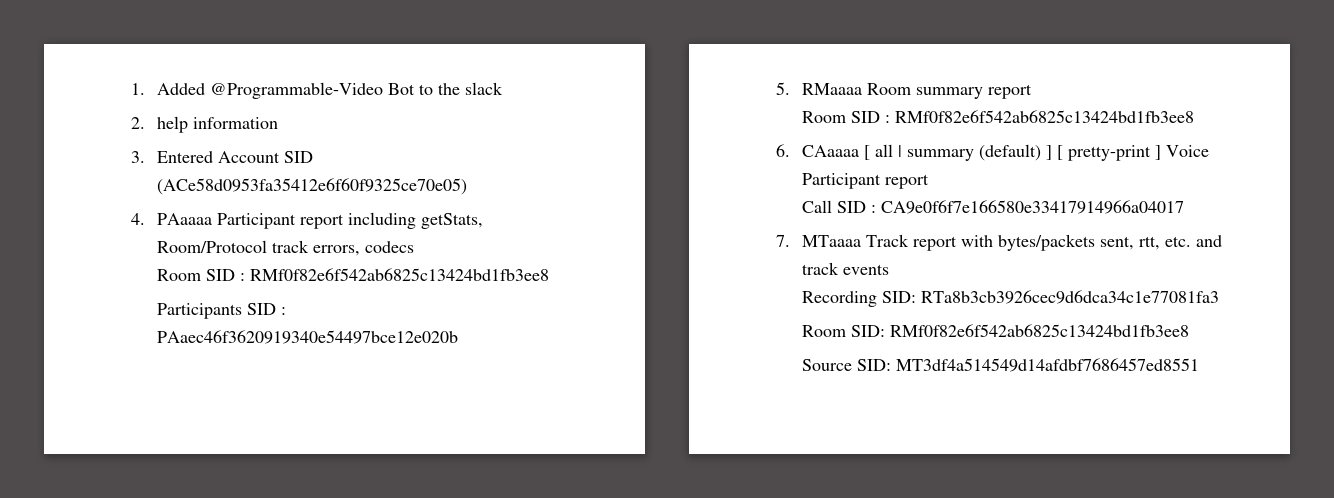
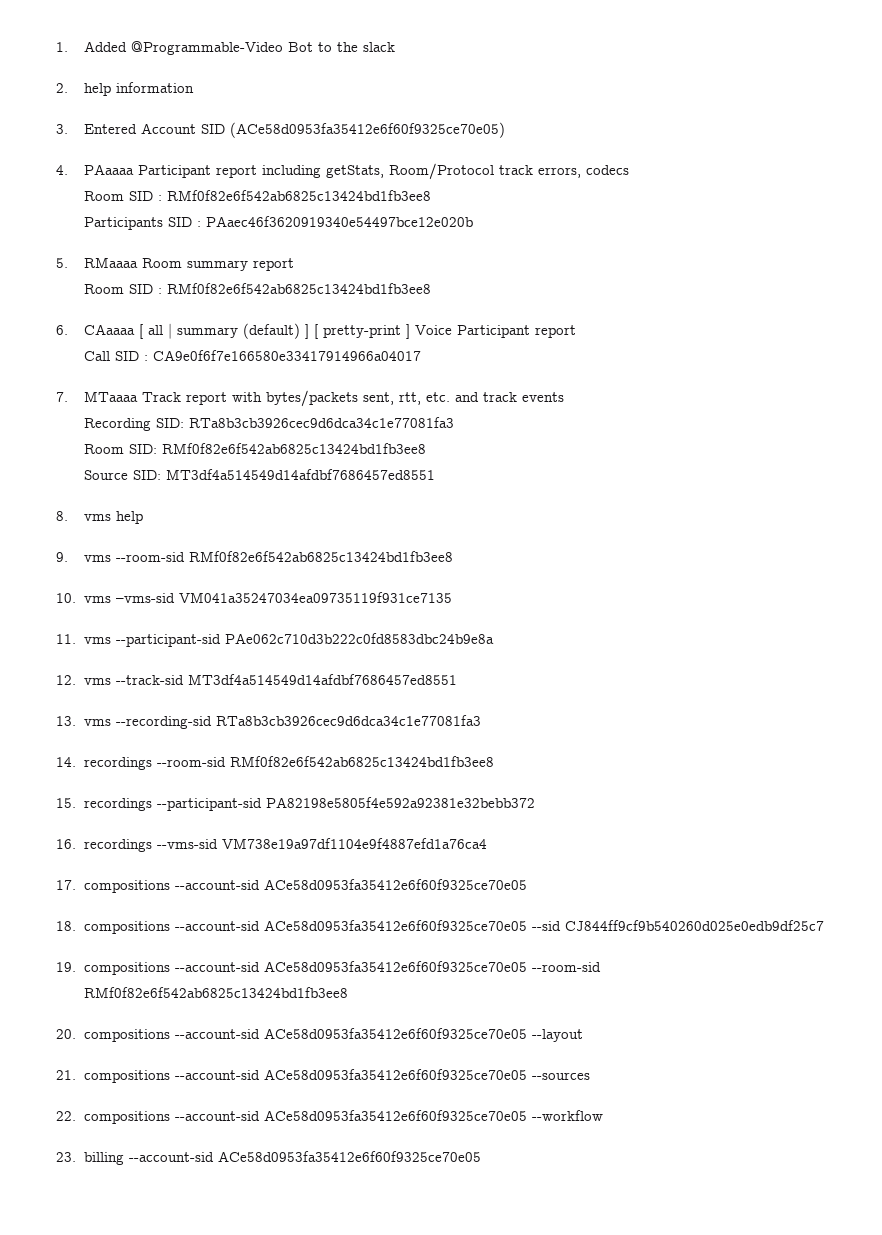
+ 8. vms help
+ 9. vms --room-sid RMf0f82e6f542ab6825c13424bd1fb3ee8
+ 10. vms –vms-sid VM041a35247034ea09735119f931ce7135
+ 11. vms --participant-sid PAe062c710d3b222c0fd8583dbc24b9e8a
+ 12. vms --track-sid MT3df4a514549d14afdbf7686457ed8551
+ 13. vms --recording-sid RTa8b3cb3926cec9d6dca34c1e77081fa3
+ 14. recordings --room-sid RMf0f82e6f542ab6825c13424bd1fb3ee8
+ 15. recordings --participant-sid PA82198e5805f4e592a92381e32bebb372
+ 16. recordings --vms-sid VM738e19a97df1104e9f4887efd1a76ca4
+ 17. compositions --account-sid ACe58d0953fa35412e6f60f9325ce70e05
+ 18. compositions --account-sid ACe58d0953fa35412e6f60f9325ce70e05 --sid CJ844ff9cf9b540260d025e0edb9df25c7
+ 19. compositions --account-sid ACe58d0953fa35412e6f60f9325ce70e05 --room-sid RMf0f82e6f542ab6825c13424bd1fb3ee8
+ 20. compositions --account-sid ACe58d0953fa35412e6f60f9325ce70e05 --layout
+ 21. compositions --account-sid ACe58d0953fa35412e6f60f9325ce70e05 --sources
+ 22. compositions --account-sid ACe58d0953fa35412e6f60f9325ce70e05 --workflow
+ 23. billing --account-sid ACe58d0953fa35412e6f60f9325ce70e05

